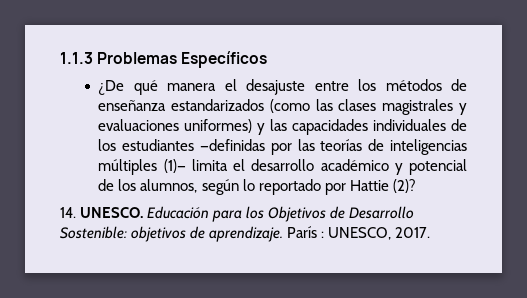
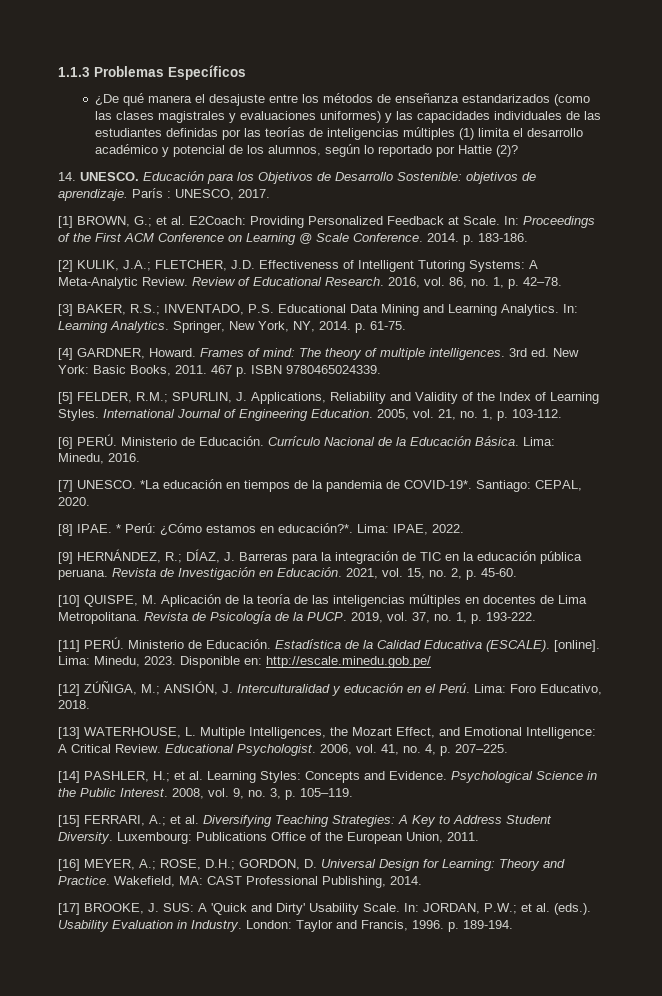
- ¿De qué manera el desajuste entre los métodos de enseñanza estandarizados (como las clases magistrales y evaluaciones uniformes) y las capacidades individuales de los estudiantes —definidas por las teorías de inteligencias múltiples (1)— limita el desarrollo académico y potencial de los alumnos, según lo reportado por Hattie (2)?
+ ¿De qué manera el desajuste entre los métodos de enseñanza estandarizados (como las clases magistrales y evaluaciones uniformes) y las capacidades individuales de las estudiantes definidas por las teorías de inteligencias múltiples (1) limita el desarrollo académico y potencial de los alumnos, según lo reportado por Hattie (2)?
+ [1] BROWN, G.; et al. E2Coach: Providing Personalized Feedback at Scale. In: Proceedings of the First ACM Conference on Learning @ Scale Conference. 2014. p. 183-186.
+ [2] KULIK, J.A.; FLETCHER, J.D. Effectiveness of Intelligent Tutoring Systems: A Meta-Analytic Review. Review of Educational Research. 2016, vol. 86, no. 1, p. 42–78.
+ [3] BAKER, R.S.; INVENTADO, P.S. Educational Data Mining and Learning Analytics. In: Learning Analytics. Springer, New York, NY, 2014. p. 61-75.
+ [4] GARDNER, Howard. Frames of mind: The theory of multiple intelligences. 3rd ed. New York: Basic Books, 2011. 467 p. ISBN 9780465024339.
+ [5] FELDER, R.M.; SPURLIN, J. Applications, Reliability and Validity of the Index of Learning Styles. International Journal of Engineering Education. 2005, vol. 21, no. 1, p. 103-112.
+ [6] PERÚ. Ministerio de Educación. Currículo Nacional de la Educación Básica. Lima: Minedu, 2016.
+ [7] UNESCO. *La educación en tiempos de la pandemia de COVID-19*. Santiago: CEPAL, 2020.
+ [8] IPAE. * Perú: ¿Cómo estamos en educación?*. Lima: IPAE, 2022.
+ [9] HERNÁNDEZ, R.; DÍAZ, J. Barreras para la integración de TIC en la educación pública peruana. Revista de Investigación en Educación. 2021, vol. 15, no. 2, p. 45-60.
+ [10] QUISPE, M. Aplicación de la teoría de las inteligencias múltiples en docentes de Lima Metropolitana. Revista de Psicología de la PUCP. 2019, vol. 37, no. 1, p. 193-222.
+ [11] PERÚ. Ministerio de Educación. Estadística de la Calidad Educativa (ESCALE). [online]. Lima: Minedu, 2023. Disponible en: http://escale.minedu.gob.pe/
+ [12] ZÚÑIGA, M.; ANSIÓN, J. Interculturalidad y educación en el Perú. Lima: Foro Educativo, 2018.
+ [13] WATERHOUSE, L. Multiple Intelligences, the Mozart Effect, and Emotional Intelligence: A Critical Review. Educational Psychologist. 2006, vol. 41, no. 4, p. 207–225.
+ [14] PASHLER, H.; et al. Learning Styles: Concepts and Evidence. Psychological Science in the Public Interest. 2008, vol. 9, no. 3, p. 105–119.
+ [15] FERRARI, A.; et al. Diversifying Teaching Strategies: A Key to Address Student Diversity. Luxembourg: Publications Office of the European Union, 2011.
+ [16] MEYER, A.; ROSE, D.H.; GORDON, D. Universal Design for Learning: Theory and Practice. Wakefield, MA: CAST Professional Publishing, 2014.
+ [17] BROOKE, J. SUS: A 'Quick and Dirty' Usability Scale. In: JORDAN, P.W.; et al. (eds.). Usability Evaluation in Industry. London: Taylor and Francis, 1996. p. 189-194.

